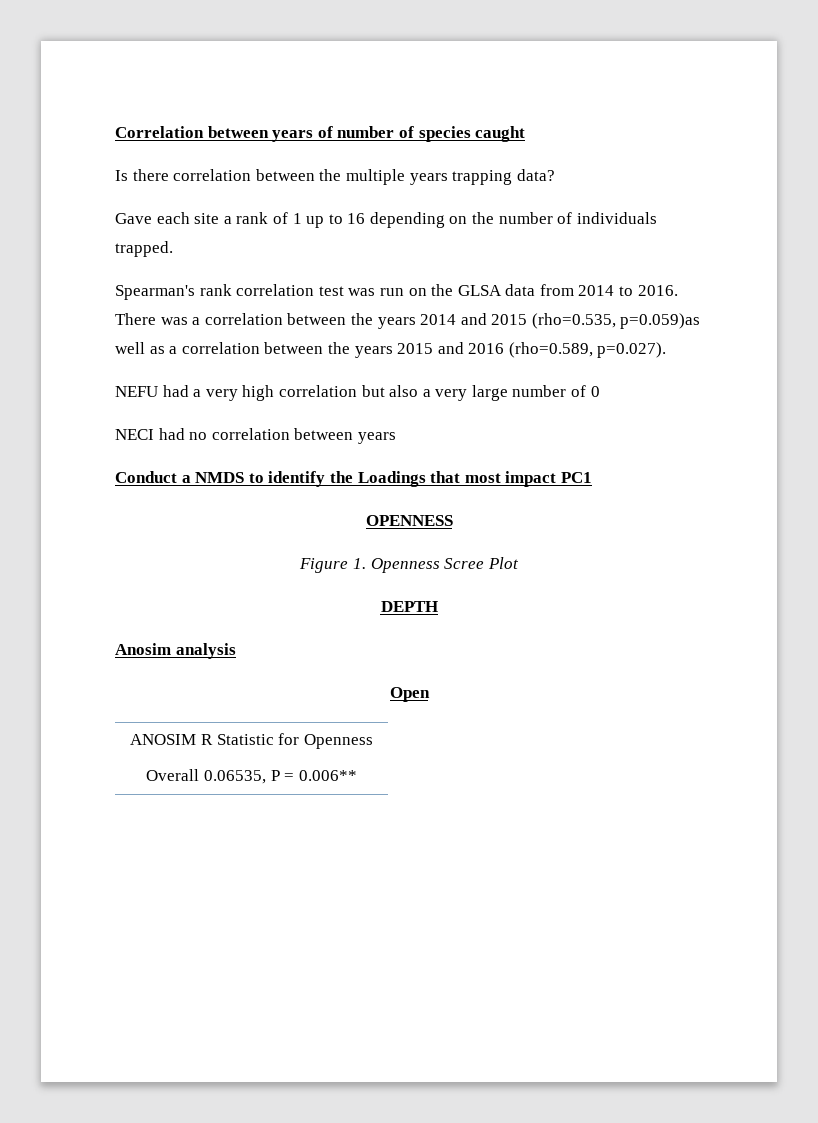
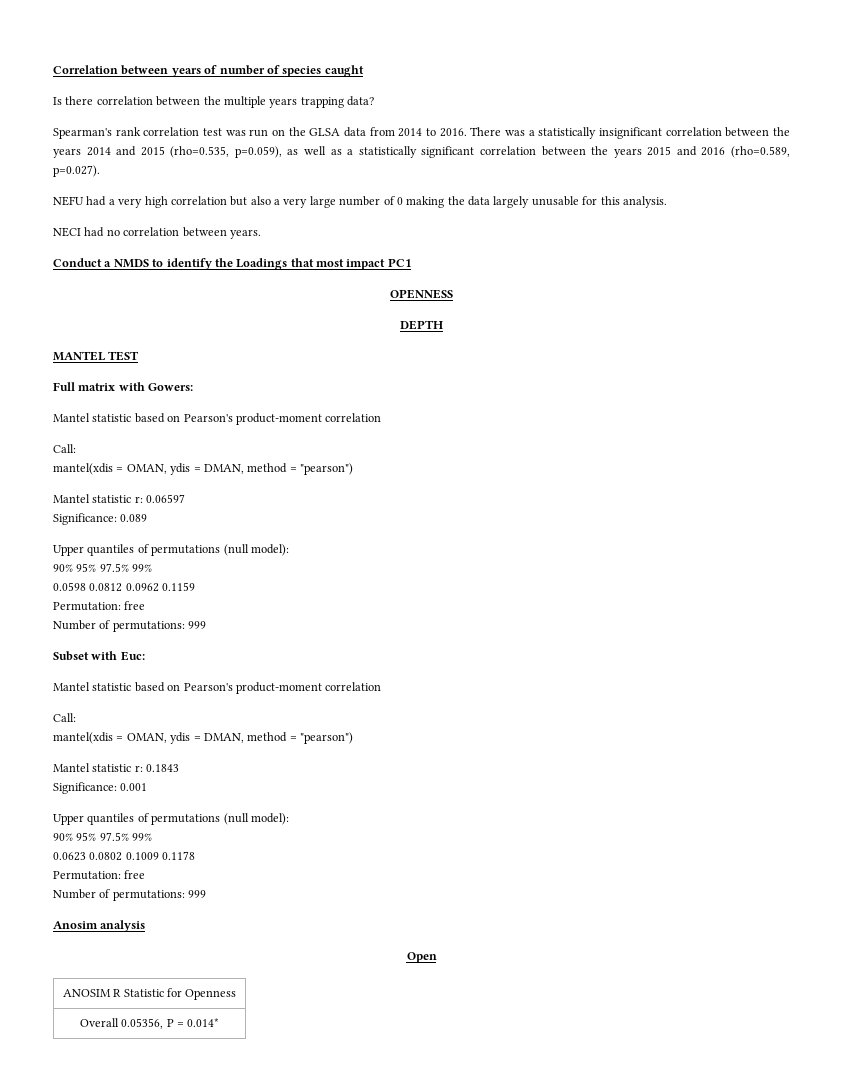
- Gave each site a rank of 1 up to 16 depending on the number of individuals trapped.
- There was a correlation between the years 2014 and 2015 (rho=0.535, p=0.059)as well as a correlation between the years 2015 and 2016 (rho=0.589, p=0.027).
+ There was a statistically insignificant correlation between the years 2014 and 2015 (rho=0.535, p=0.059), as well as a statistically significant correlation between the years 2015 and 2016 (rho=0.589, p=0.027).
- NEFU had a very high correlation but also a very large number of 0
+ NEFU had a very high correlation but also a very large number of 0 making the data largely unusable for this analysis.
- NECI had no correlation between years
+ NECI had no correlation between years.
- Figure 1. Openness Scree Plot
  DEPTH
+ MANTEL TEST
+ Full matrix with Gowers:
+ Mantel statistic based on Pearson's product-moment correlation
+ Call:
+ mantel(xdis = OMAN, ydis = DMAN, method = "pearson")
+ Mantel statistic r: 0.06597
+ Significance: 0.089
+ Upper quantiles of permutations (null model):
+ 90% 95% 97.5% 99%
+ 0.0598 0.0812 0.0962 0.1159
+ Permutation: free
+ Number of permutations: 999
+ Subset with Euc:
+ Mantel statistic based on Pearson's product-moment correlation
+ Call:
+ mantel(xdis = OMAN, ydis = DMAN, method = "pearson")
+ Mantel statistic r: 0.1843
+ Significance: 0.001
+ Upper quantiles of permutations (null model):
+ 90% 95% 97.5% 99%
+ 0.0623 0.0802 0.1009 0.1178
+ Permutation: free
+ Number of permutations: 999
- Overall 0.06535, P = 0.006**
+ Overall 0.05356, P = 0.014*

